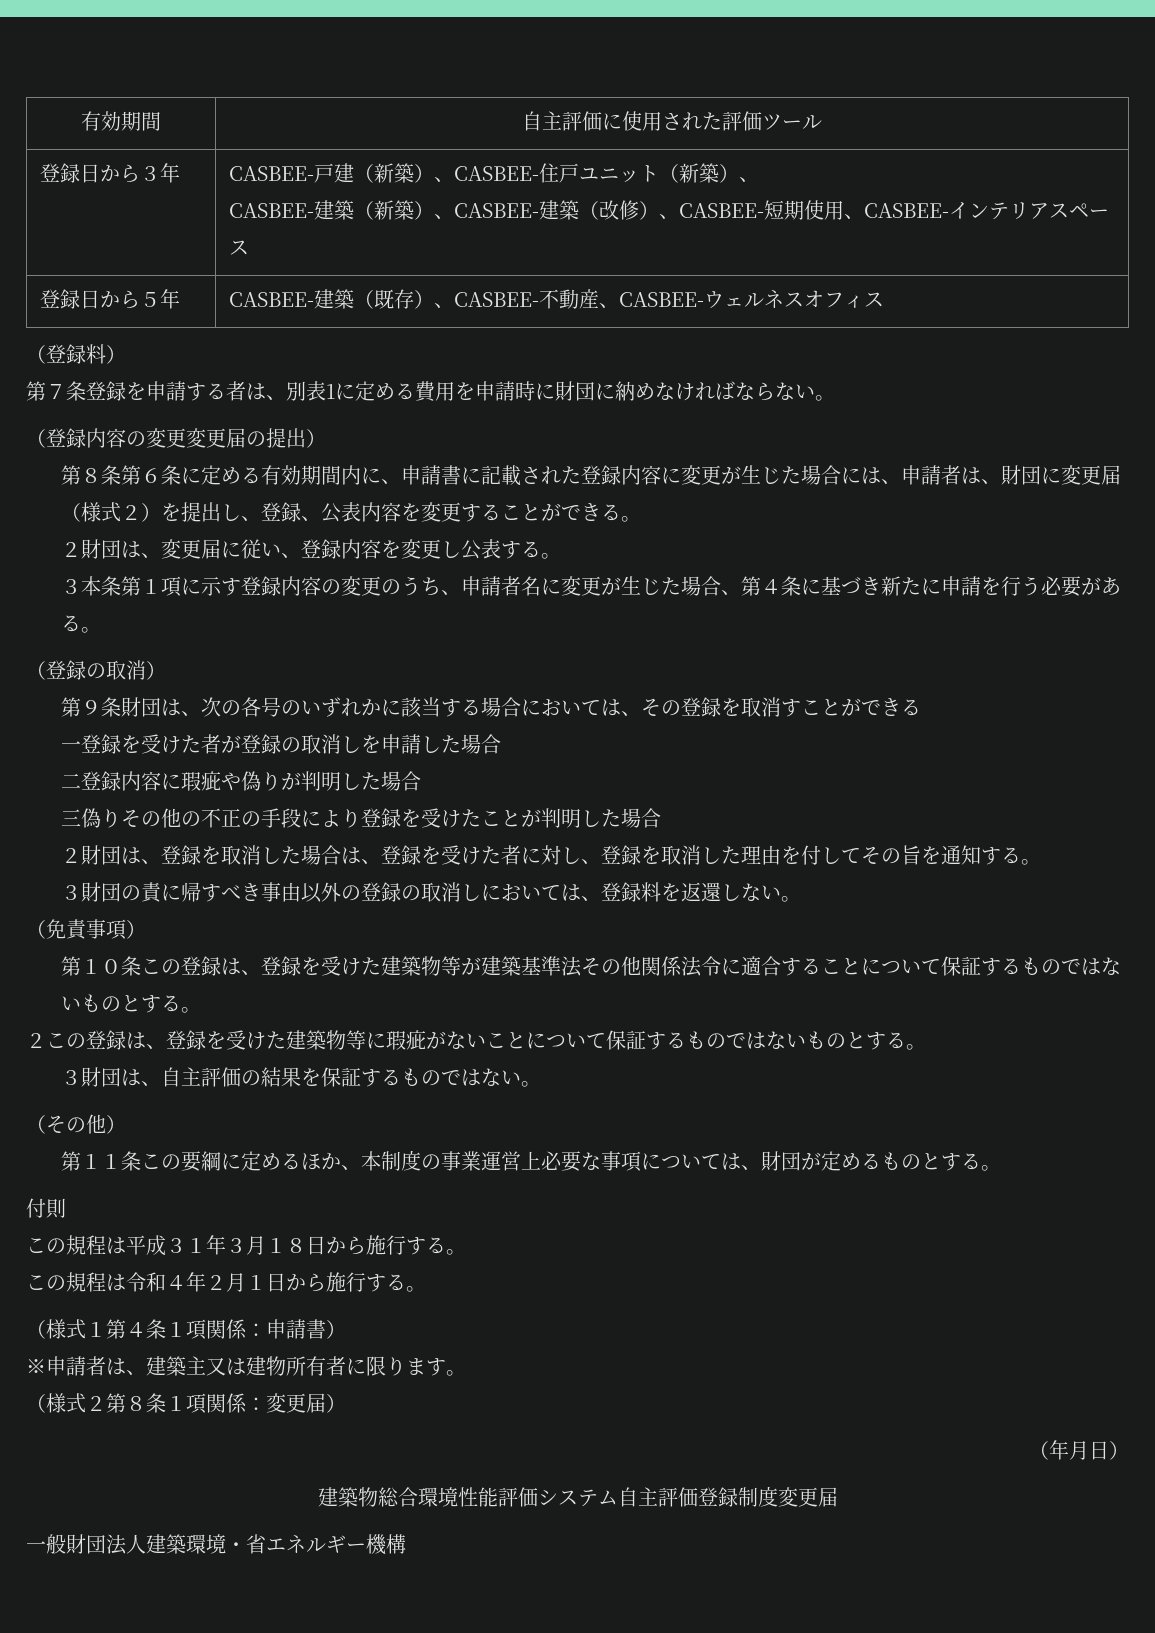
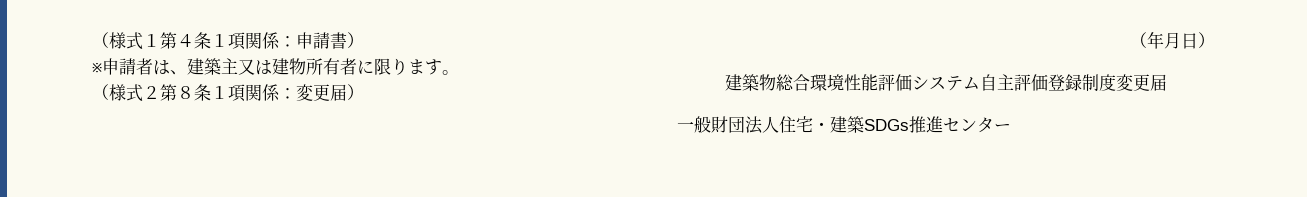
- 有効期間 | 自主評価に使用された評価ツール
- 登録日から３年 | CASBEE-戸建（新築）、CASBEE-住戸ユニット（新築）、
- CASBEE-建築（新築）、CASBEE-建築（改修）、CASBEE-短期使用、CASBEE-インテリアスペース
- 登録日から５年 | CASBEE-建築（既存）、CASBEE-不動産、CASBEE-ウェルネスオフィス
- （登録料）
- 第７条登録を申請する者は、別表1に定める費用を申請時に財団に納めなければならない。
- （登録内容の変更変更届の提出）
- 第８条第６条に定める有効期間内に、申請書に記載された登録内容に変更が生じた場合には、申請者は、財団に変更届（様式２）を提出し、登録、公表内容を変更することができる。
- ２財団は、変更届に従い、登録内容を変更し公表する。
- ３本条第１項に示す登録内容の変更のうち、申請者名に変更が生じた場合、第４条に基づき新たに申請を行う必要がある。
- （登録の取消）
- 第９条財団は、次の各号のいずれかに該当する場合においては、その登録を取消すことができる
- 一登録を受けた者が登録の取消しを申請した場合
- 二登録内容に瑕疵や偽りが判明した場合
- 三偽りその他の不正の手段により登録を受けたことが判明した場合
- ２財団は、登録を取消した場合は、登録を受けた者に対し、登録を取消した理由を付してその旨を通知する。
- ３財団の責に帰すべき事由以外の登録の取消しにおいては、登録料を返還しない。
- （免責事項）
- 第１０条この登録は、登録を受けた建築物等が建築基準法その他関係法令に適合することについて保証するものではないものとする。
- ２この登録は、登録を受けた建築物等に瑕疵がないことについて保証するものではないものとする。
- ３財団は、自主評価の結果を保証するものではない。
- （その他）
- 第１１条この要綱に定めるほか、本制度の事業運営上必要な事項については、財団が定めるものとする。
- 付則
- この規程は平成３１年３月１８日から施行する。
- この規程は令和４年２月１日から施行する。
- 一般財団法人建築環境・省エネルギー機構
+ 一般財団法人住宅・建築SDGs推進センター

